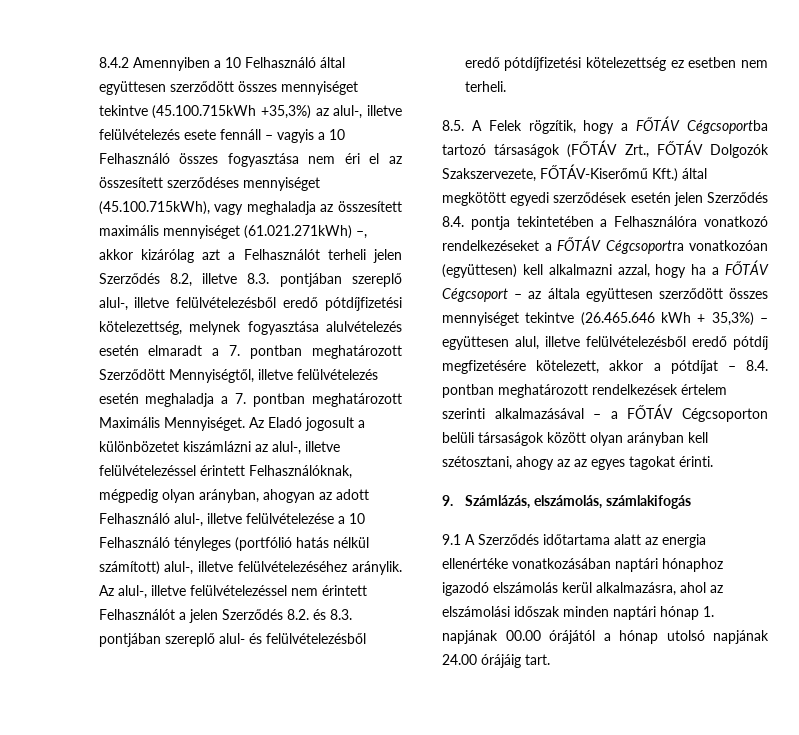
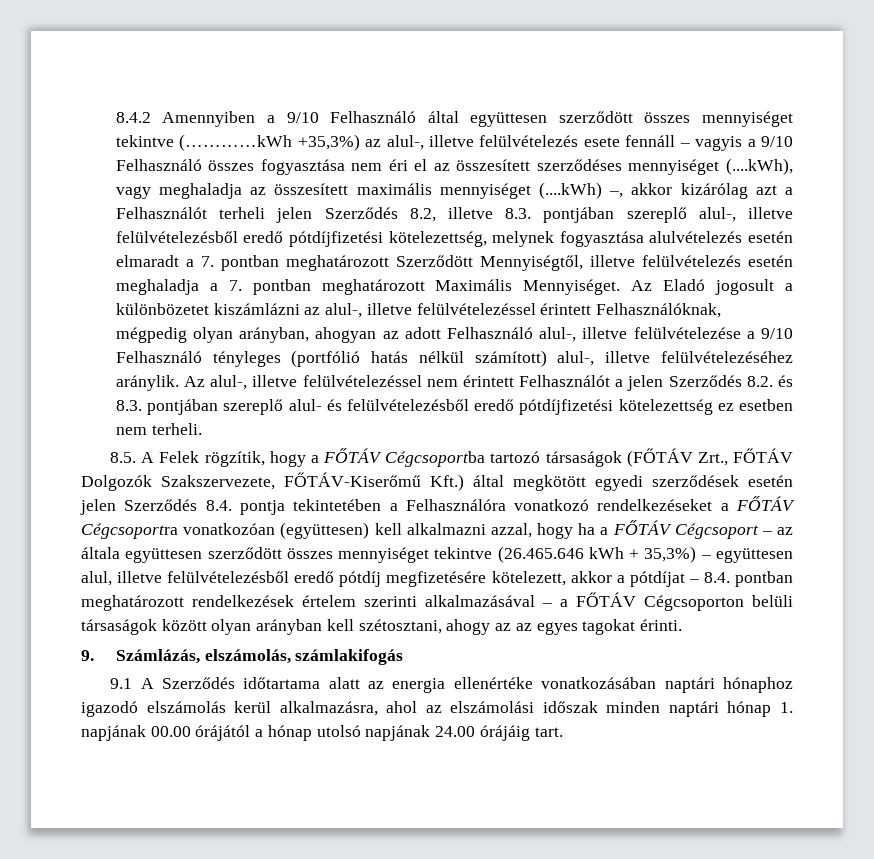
- 8.4.2 Amennyiben a 10 Felhasználó által együttesen szerződött összes mennyiséget tekintve (45.100.715kWh +35,3%) az alul-, illetve felülvételezés esete fennáll – vagyis a 10 Felhasználó összes fogyasztása nem éri el az összesített szerződéses mennyiséget (45.100.715kWh), vagy meghaladja az összesített maximális mennyiséget (61.021.271kWh) –, akkor kizárólag azt a Felhasználót terheli jelen Szerződés 8.2, illetve 8.3. pontjában szereplő alul-, illetve felülvételezésből eredő pótdíjfizetési kötelezettség, melynek fogyasztása alulvételezés esetén elmaradt a 7. pontban meghatározott Szerződött Mennyiségtől, illetve felülvételezés esetén meghaladja a 7. pontban meghatározott Maximális Mennyiséget.
+ 8.4.2 Amennyiben a 9/10 Felhasználó által együttesen szerződött összes mennyiséget tekintve (…………kWh +35,3%) az alul-, illetve felülvételezés esete fennáll – vagyis a 9/10 Felhasználó összes fogyasztása nem éri el az összesített szerződéses mennyiséget (....kWh), vagy meghaladja az összesített maximális mennyiséget (....kWh) –, akkor kizárólag azt a Felhasználót terheli jelen Szerződés 8.2, illetve 8.3. pontjában szereplő alul-, illetve felülvételezésből eredő pótdíjfizetési kötelezettség, melynek fogyasztása alulvételezés esetén elmaradt a 7. pontban meghatározott Szerződött Mennyiségtől, illetve felülvételezés esetén meghaladja a 7. pontban meghatározott Maximális Mennyiséget.
- Az Eladó jogosult a különbözetet kiszámlázni az alul-, illetve felülvételezéssel érintett Felhasználóknak, mégpedig olyan arányban, ahogyan az adott Felhasználó alul-, illetve felülvételezése a 10 Felhasználó tényleges (portfólió hatás nélkül számított) alul-, illetve felülvételezéséhez aránylik.
+ Az Eladó jogosult a különbözetet kiszámlázni az alul-, illetve felülvételezéssel érintett Felhasználóknak, mégpedig olyan arányban, ahogyan az adott Felhasználó alul-, illetve felülvételezése a 9/10 Felhasználó tényleges (portfólió hatás nélkül számított) alul-, illetve felülvételezéséhez aránylik.

